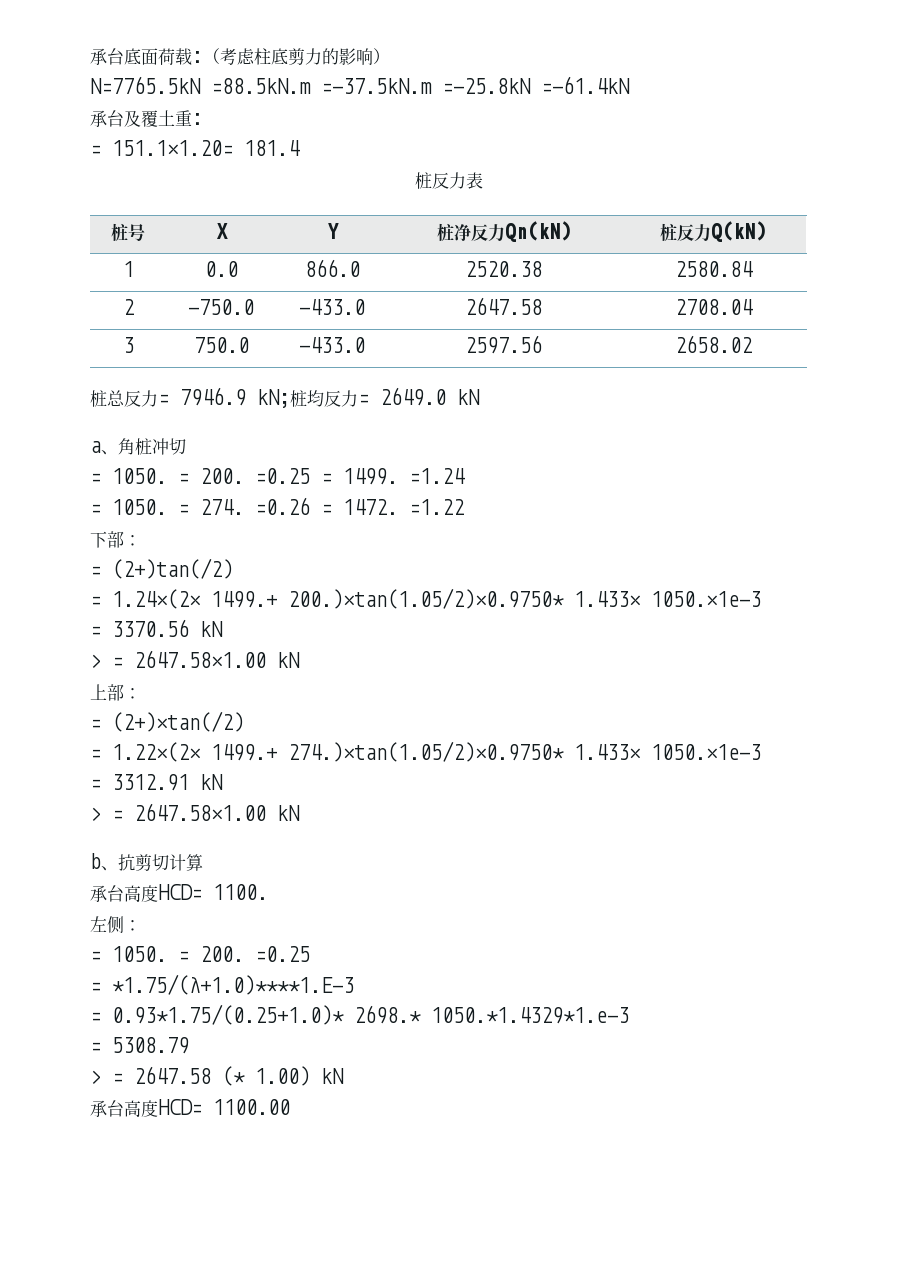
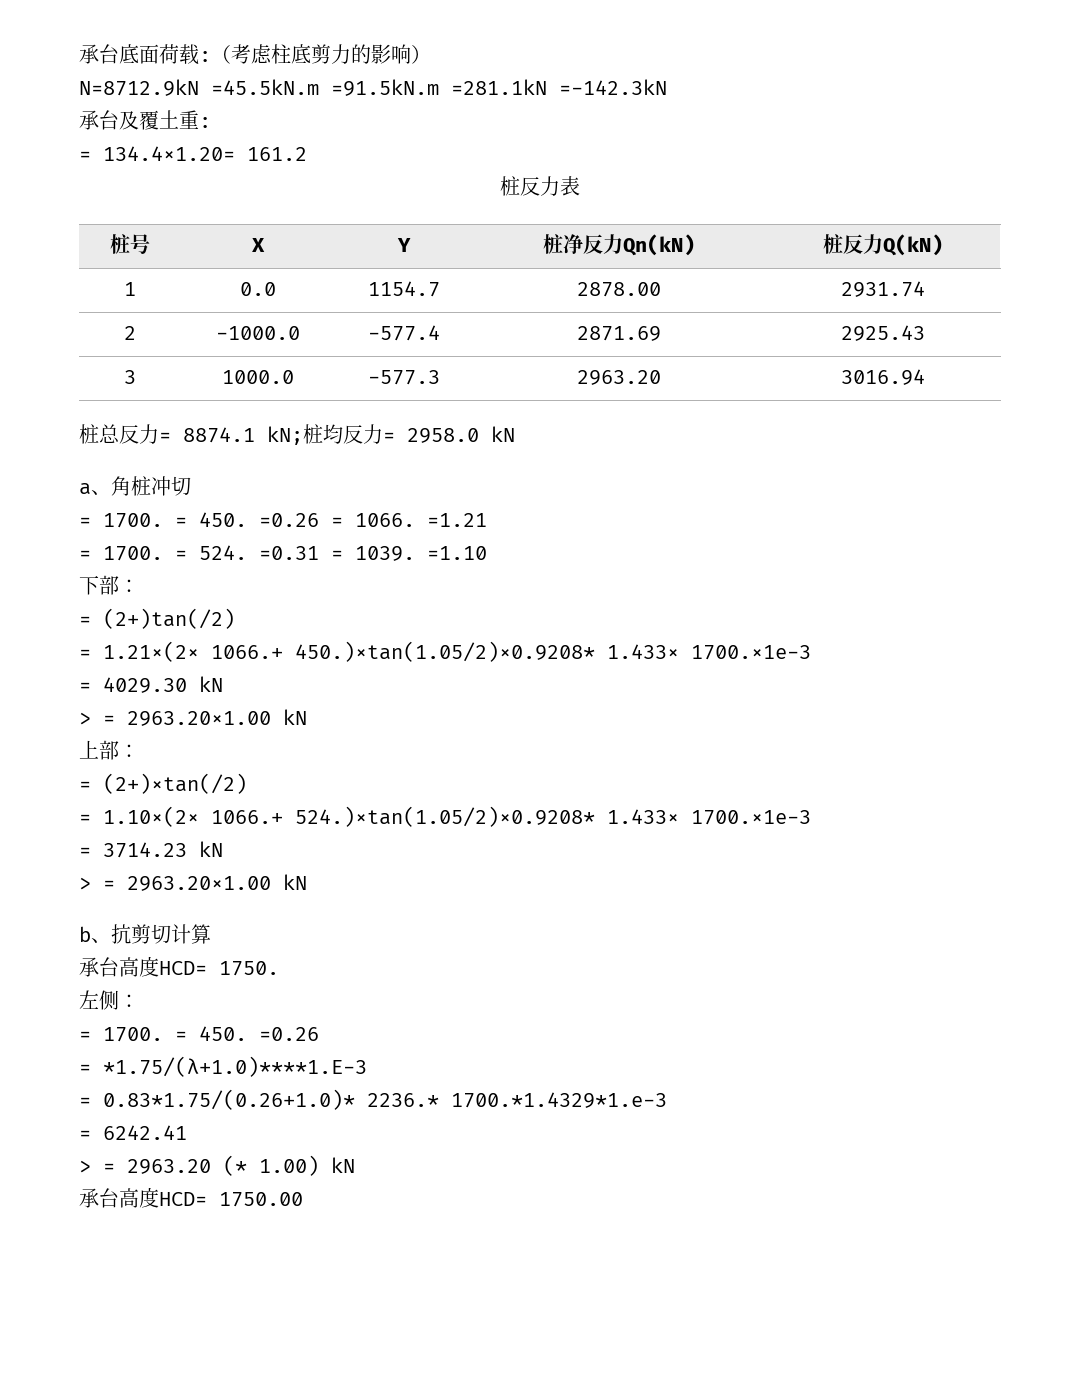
- N=7765.5kN =88.5kN.m =-37.5kN.m =-25.8kN =-61.4kN
+ N=8712.9kN =45.5kN.m =91.5kN.m =281.1kN =-142.3kN
- = 151.1×1.20= 181.4
+ = 134.4×1.20= 161.2
- 1 | 0.0 | 866.0 | 2520.38 | 2580.84
- 2 | -750.0 | -433.0 | 2647.58 | 2708.04
- 3 | 750.0 | -433.0 | 2597.56 | 2658.02
+ 1 | 0.0 | 1154.7 | 2878.00 | 2931.74
+ 2 | -1000.0 | -577.4 | 2871.69 | 2925.43
+ 3 | 1000.0 | -577.3 | 2963.20 | 3016.94
- 桩总反力= 7946.9 kN;桩均反力= 2649.0 kN
+ 桩总反力= 8874.1 kN;桩均反力= 2958.0 kN
- = 1050. = 200. =0.25 = 1499. =1.24
- = 1050. = 274. =0.26 = 1472. =1.22
+ = 1700. = 450. =0.26 = 1066. =1.21
+ = 1700. = 524. =0.31 = 1039. =1.10
- = 1.24×(2× 1499.+ 200.)×tan(1.05/2)×0.9750* 1.433× 1050.×1e-3
- = 3370.56 kN
- > = 2647.58×1.00 kN
+ = 1.21×(2× 1066.+ 450.)×tan(1.05/2)×0.9208* 1.433× 1700.×1e-3
+ = 4029.30 kN
+ > = 2963.20×1.00 kN
- = 1.22×(2× 1499.+ 274.)×tan(1.05/2)×0.9750* 1.433× 1050.×1e-3
- = 3312.91 kN
- > = 2647.58×1.00 kN
+ = 1.10×(2× 1066.+ 524.)×tan(1.05/2)×0.9208* 1.433× 1700.×1e-3
+ = 3714.23 kN
+ > = 2963.20×1.00 kN
- 承台高度HCD= 1100.
+ 承台高度HCD= 1750.
  左侧：
- = 1050. = 200. =0.25
+ = 1700. = 450. =0.26
- = 0.93*1.75/(0.25+1.0)* 2698.* 1050.*1.4329*1.e-3
- = 5308.79
- > = 2647.58 (* 1.00) kN
+ = 0.83*1.75/(0.26+1.0)* 2236.* 1700.*1.4329*1.e-3
+ = 6242.41
+ > = 2963.20 (* 1.00) kN
- 承台高度HCD= 1100.00
+ 承台高度HCD= 1750.00

